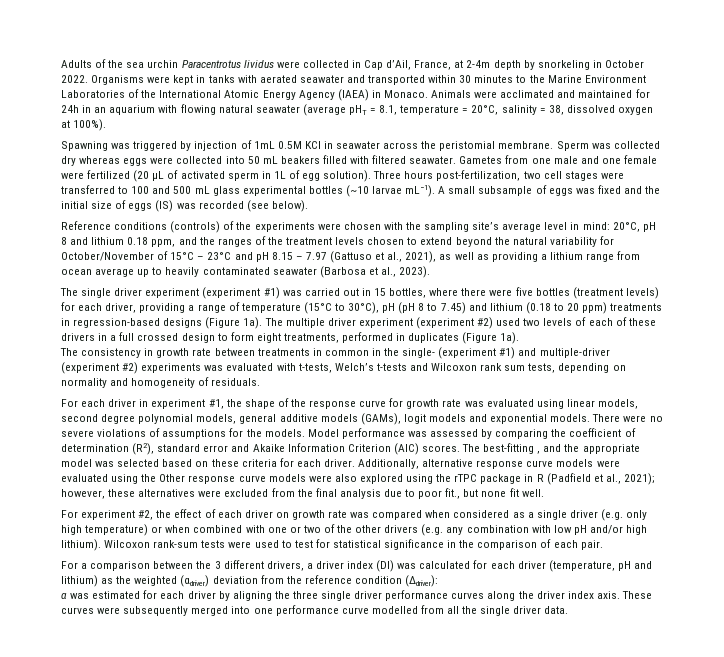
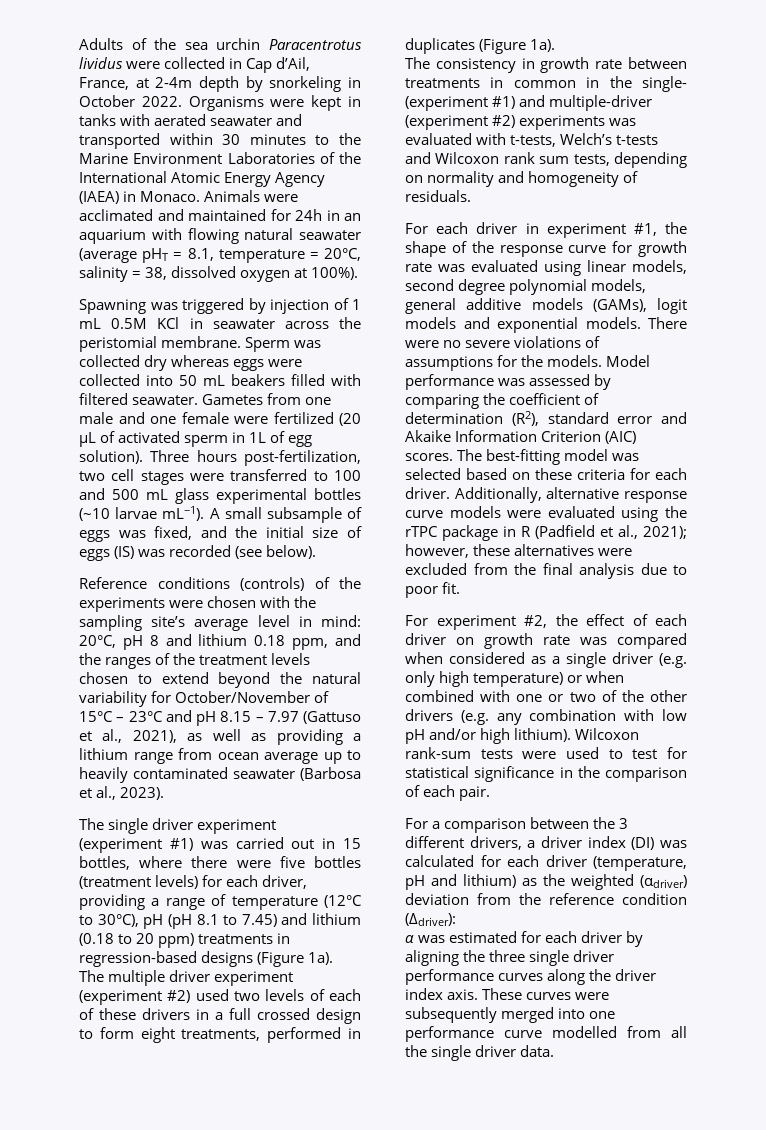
- Spawning was triggered by injection of 1mL 0.5M KCl in seawater across the peristomial membrane.
+ Spawning was triggered by injection of 1 mL 0.5M KCl in seawater across the peristomial membrane.
- A small subsample of eggs was fixed and the initial size of eggs (IS) was recorded (see below).
+ A small subsample of eggs was fixed, and the initial size of eggs (IS) was recorded (see below).
- The single driver experiment (experiment #1) was carried out in 15 bottles, where there were five bottles (treatment levels) for each driver, providing a range of temperature (15°C to 30°C), pH (pH 8 to 7.45) and lithium (0.18 to 20 ppm) treatments in regression-based designs (Figure 1a).
+ The single driver experiment (experiment #1) was carried out in 15 bottles, where there were five bottles (treatment levels) for each driver, providing a range of temperature (12°C to 30°C), pH (pH 8.1 to 7.45) and lithium (0.18 to 20 ppm) treatments in regression-based designs (Figure 1a).
- The best-fitting , and the appropriate model was selected based on these criteria for each driver.
+ The best-fitting model was selected based on these criteria for each driver.
- Additionally, alternative response curve models were evaluated using the Other response curve models were also explored using the rTPC package in R (Padfield et al., 2021); however, these alternatives were excluded from the final analysis due to poor fit., but none fit well.
+ Additionally, alternative response curve models were evaluated using the rTPC package in R (Padfield et al., 2021); however, these alternatives were excluded from the final analysis due to poor fit.

